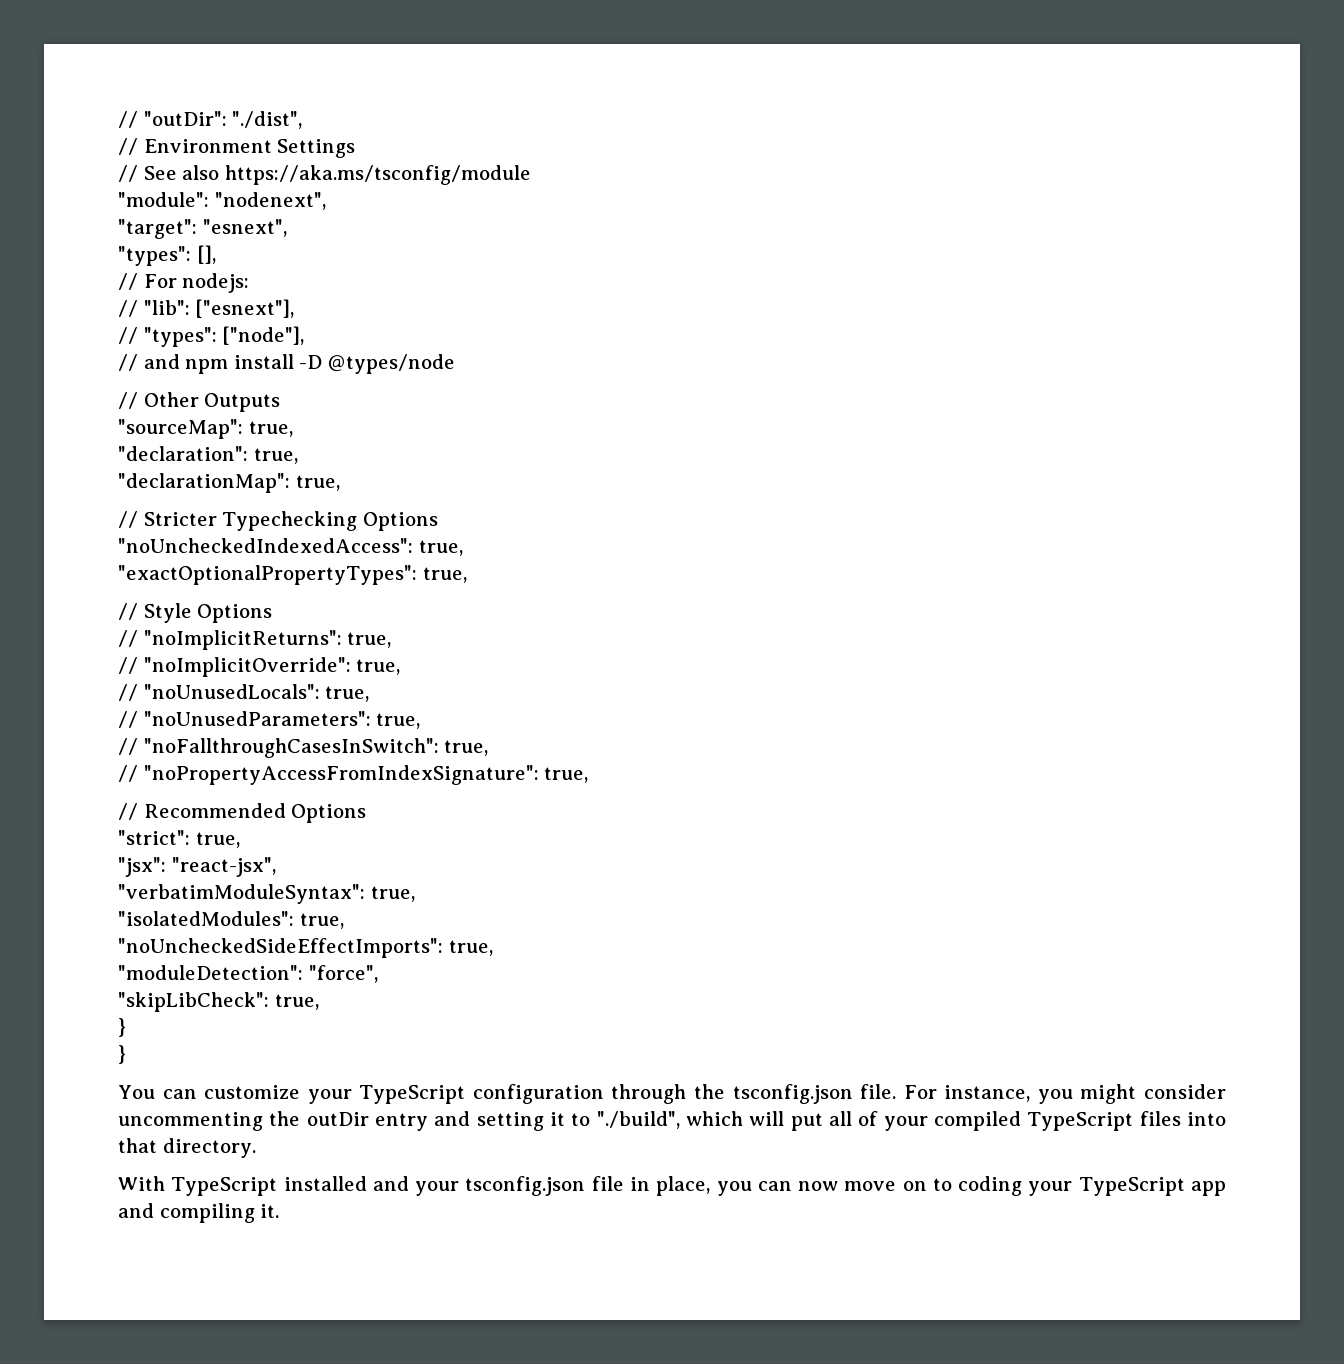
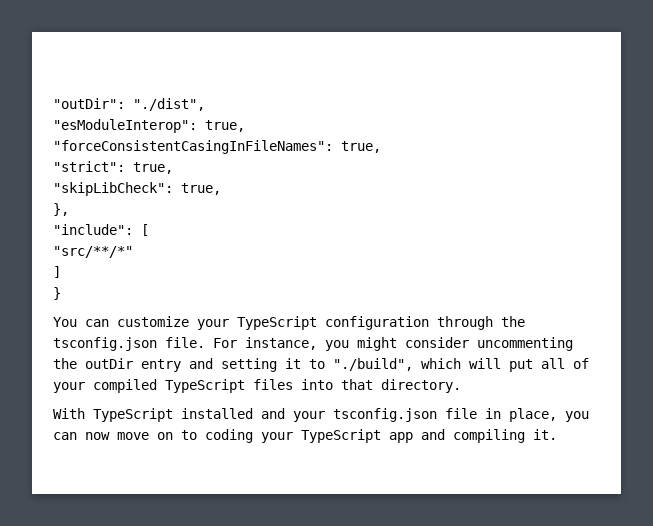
- // "outDir": "./dist",
+ "outDir": "./dist",
- // Environment Settings
- // See also https://aka.ms/tsconfig/module
- "module": "nodenext",
- "target": "esnext",
- "types": [],
- // For nodejs:
- // "lib": ["esnext"],
- // "types": ["node"],
- // and npm install -D @types/node
- // Other Outputs
- "sourceMap": true,
- "declaration": true,
- "declarationMap": true,
- // Stricter Typechecking Options
- "noUncheckedIndexedAccess": true,
- "exactOptionalPropertyTypes": true,
- // Style Options
- // "noImplicitReturns": true,
- // "noImplicitOverride": true,
- // "noUnusedLocals": true,
- // "noUnusedParameters": true,
- // "noFallthroughCasesInSwitch": true,
- // "noPropertyAccessFromIndexSignature": true,
- // Recommended Options
+ "esModuleInterop": true,
+ "forceConsistentCasingInFileNames": true,
  "strict": true,
- "jsx": "react-jsx",
- "verbatimModuleSyntax": true,
- "isolatedModules": true,
- "noUncheckedSideEffectImports": true,
- "moduleDetection": "force",
  "skipLibCheck": true,
- }
+ },
+ "include": [
+ "src/**/*"
+ ]

